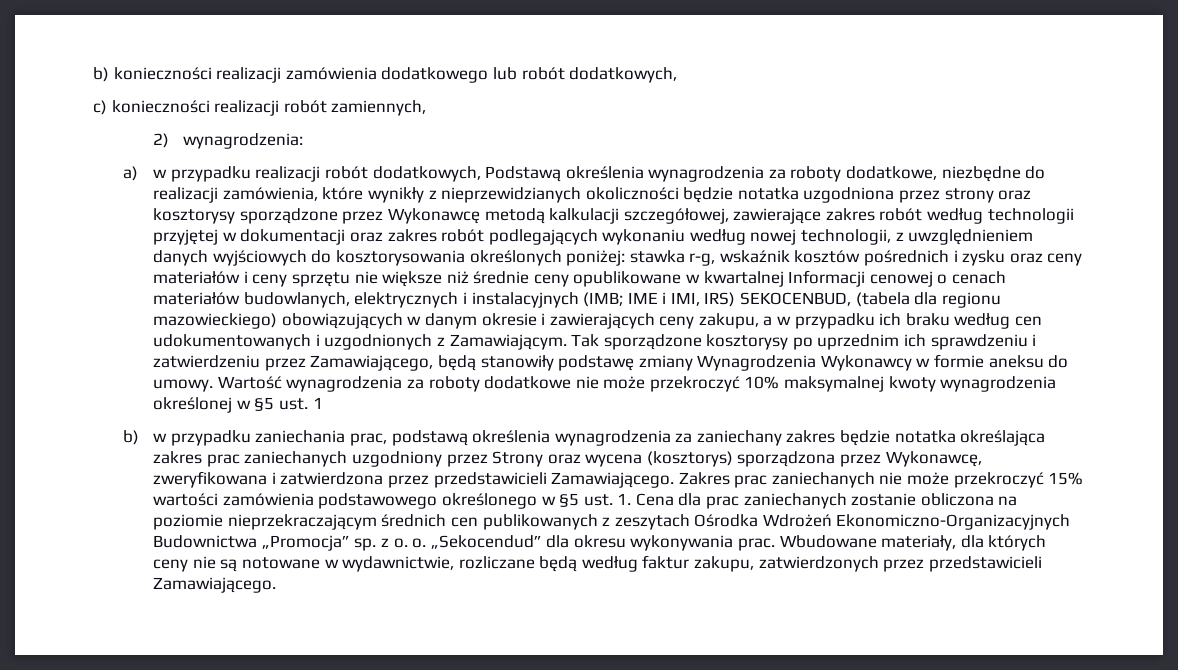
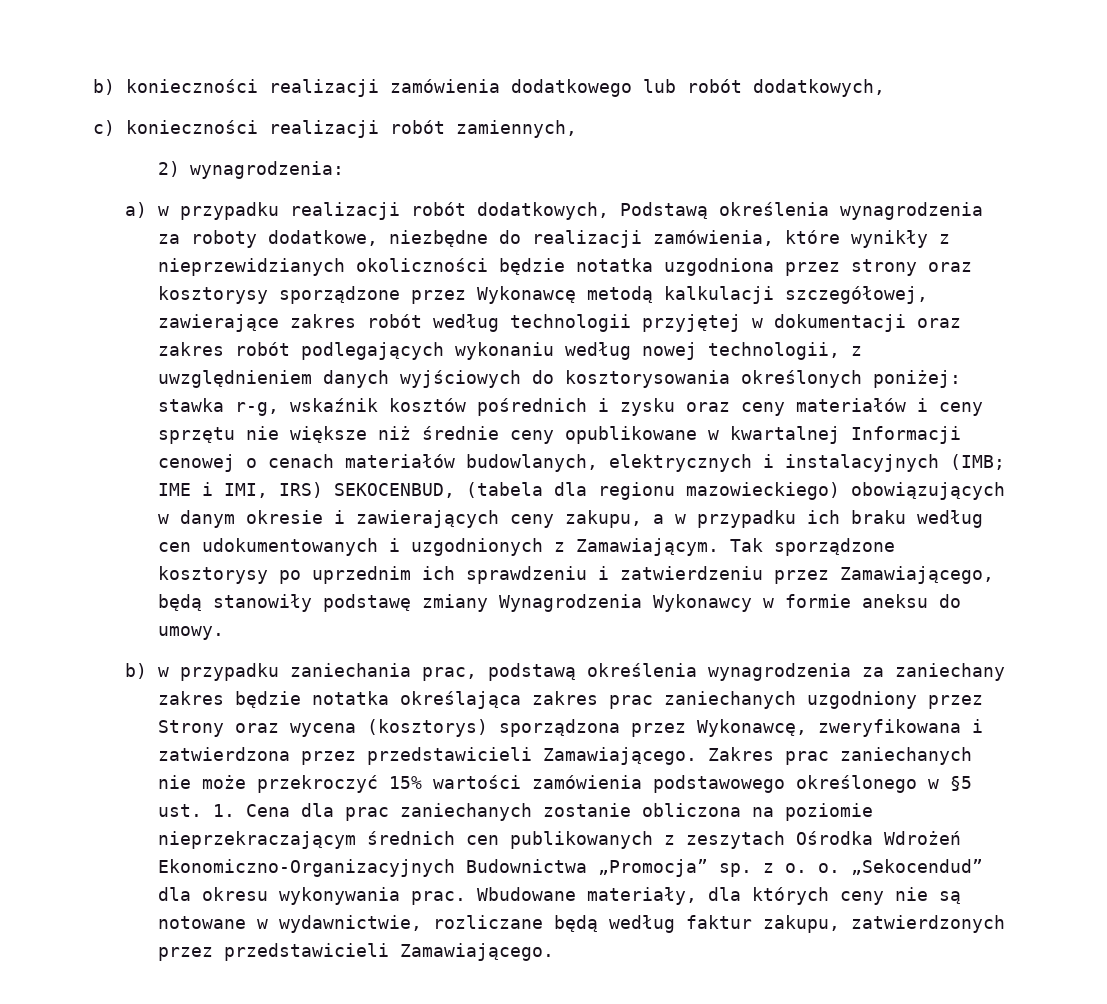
- Wartość wynagrodzenia za roboty dodatkowe nie może przekroczyć 10% maksymalnej kwoty wynagrodzenia określonej w §5 ust. 1

